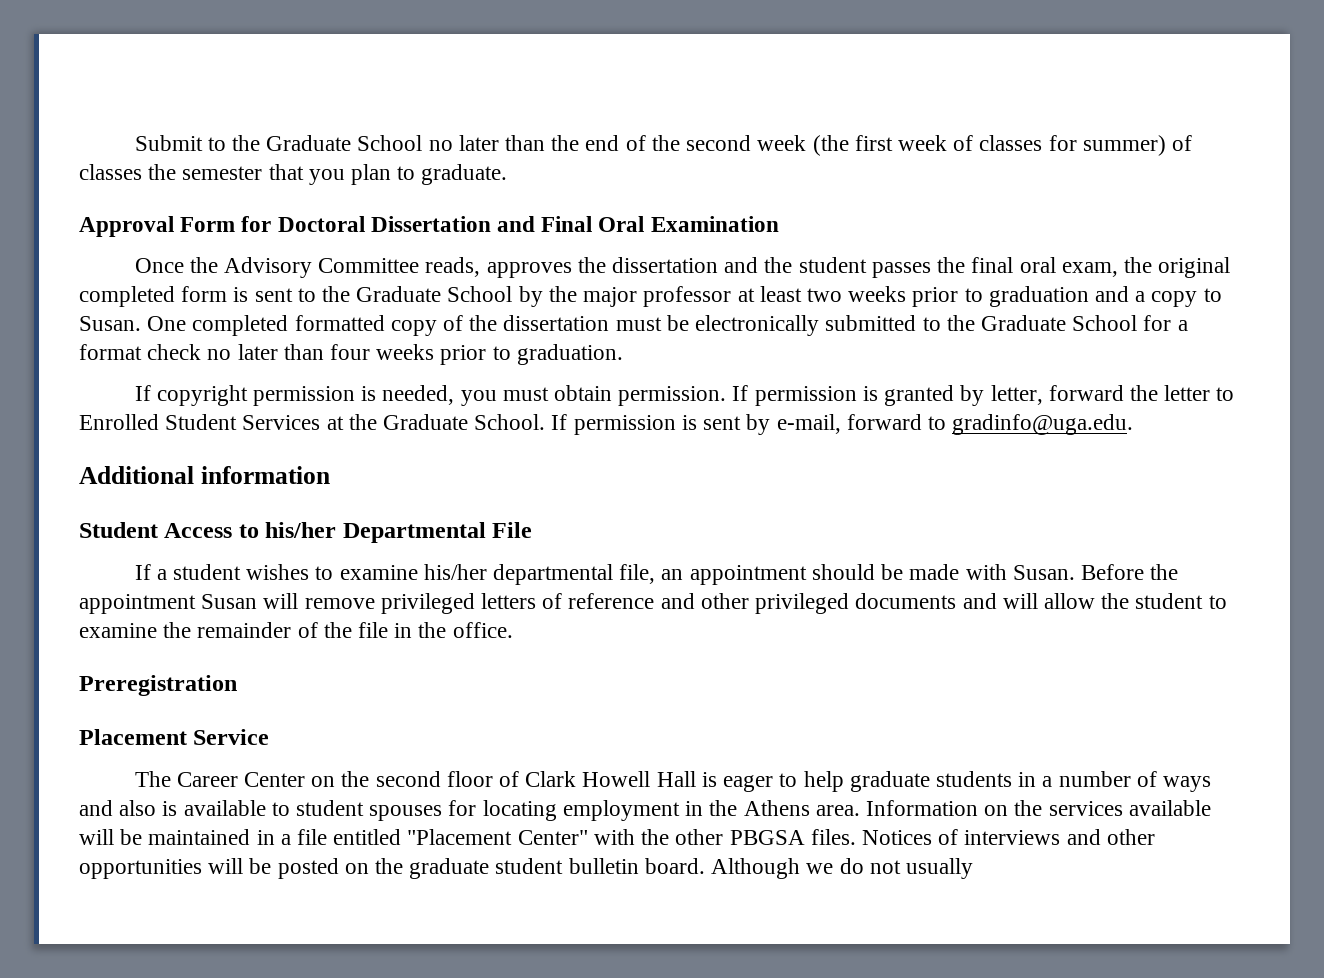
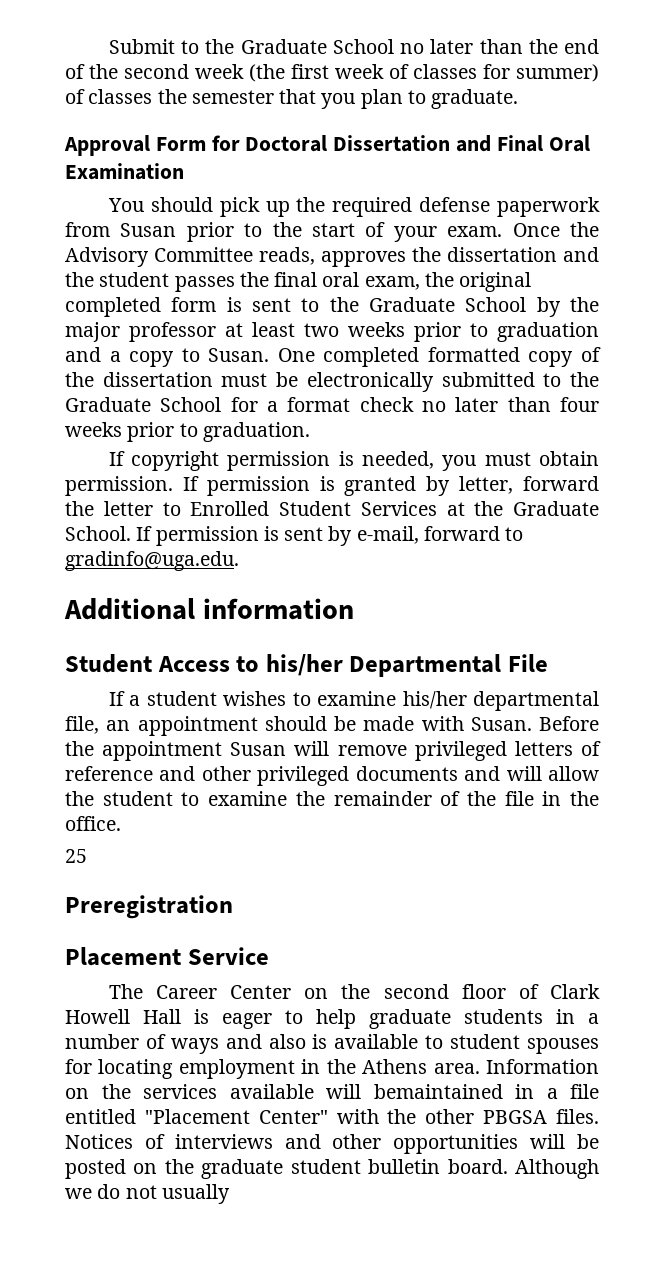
+ You should pick up the required defense paperwork from Susan prior to the start of your exam.
+ 25
- Information on the services available will be maintained in a file entitled "Placement Center" with the other PBGSA files.
+ Information on the services available will bemaintained in a file entitled "Placement Center" with the other PBGSA files.

